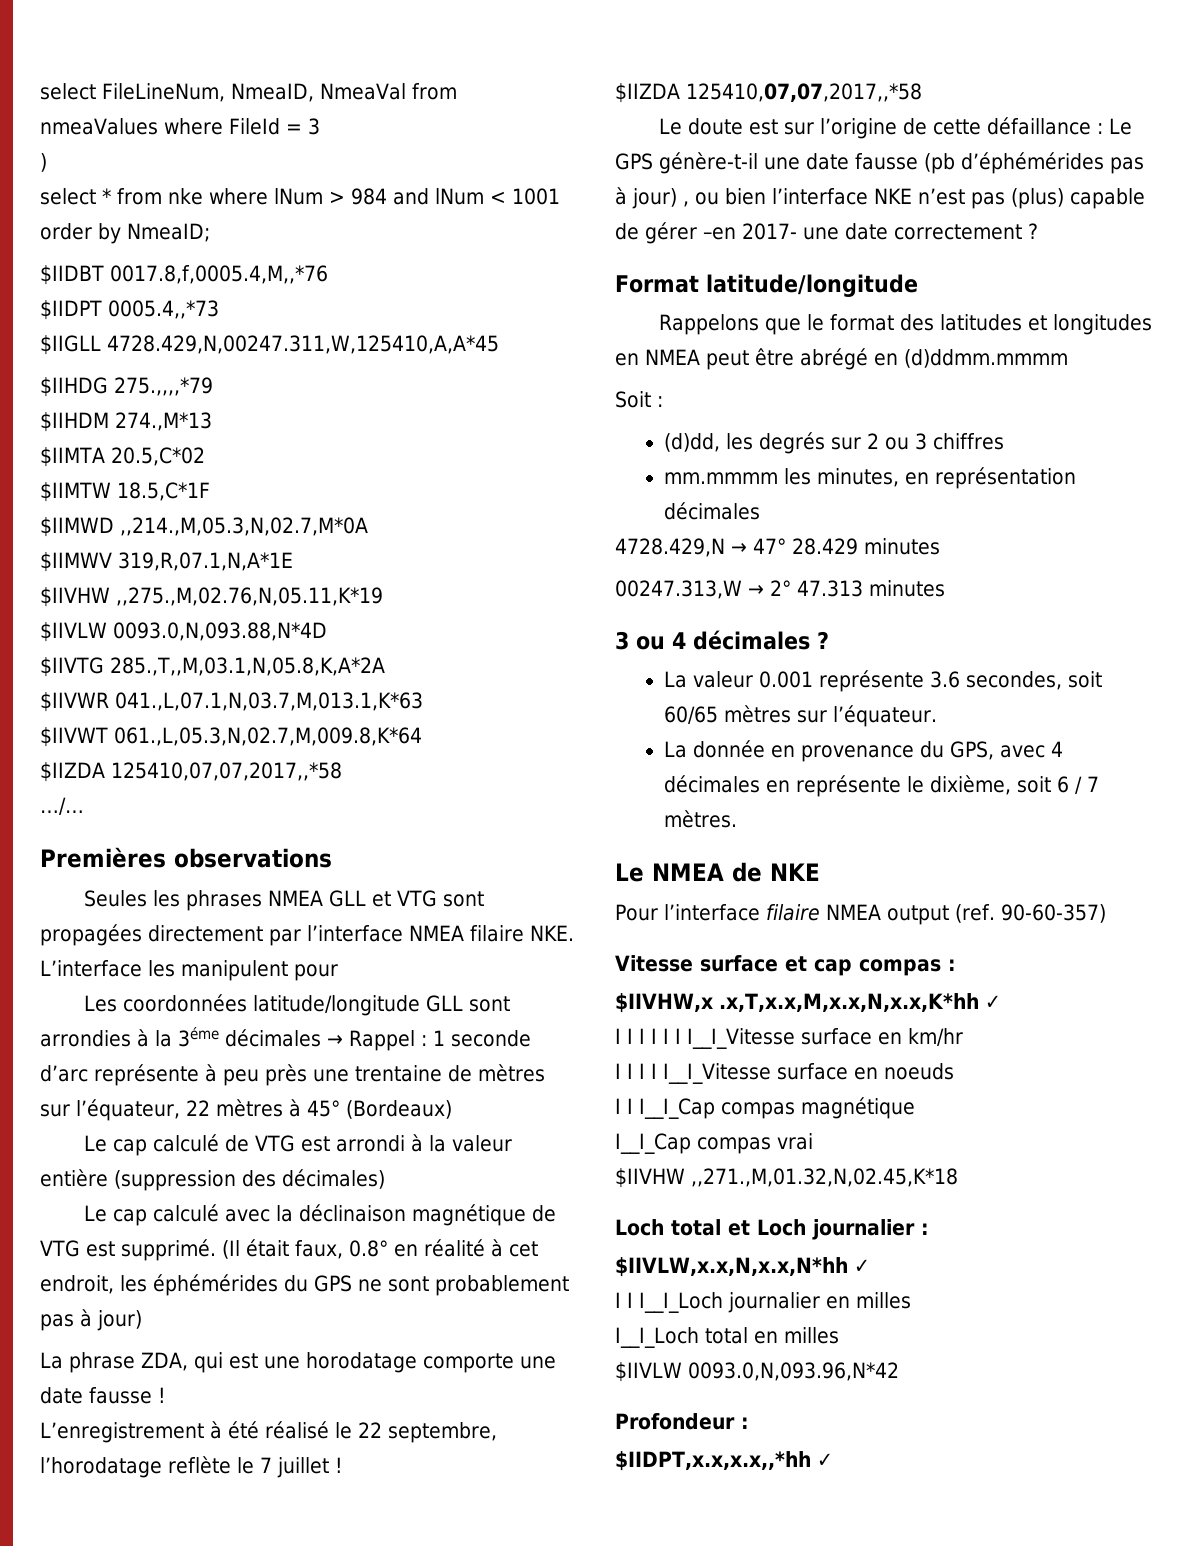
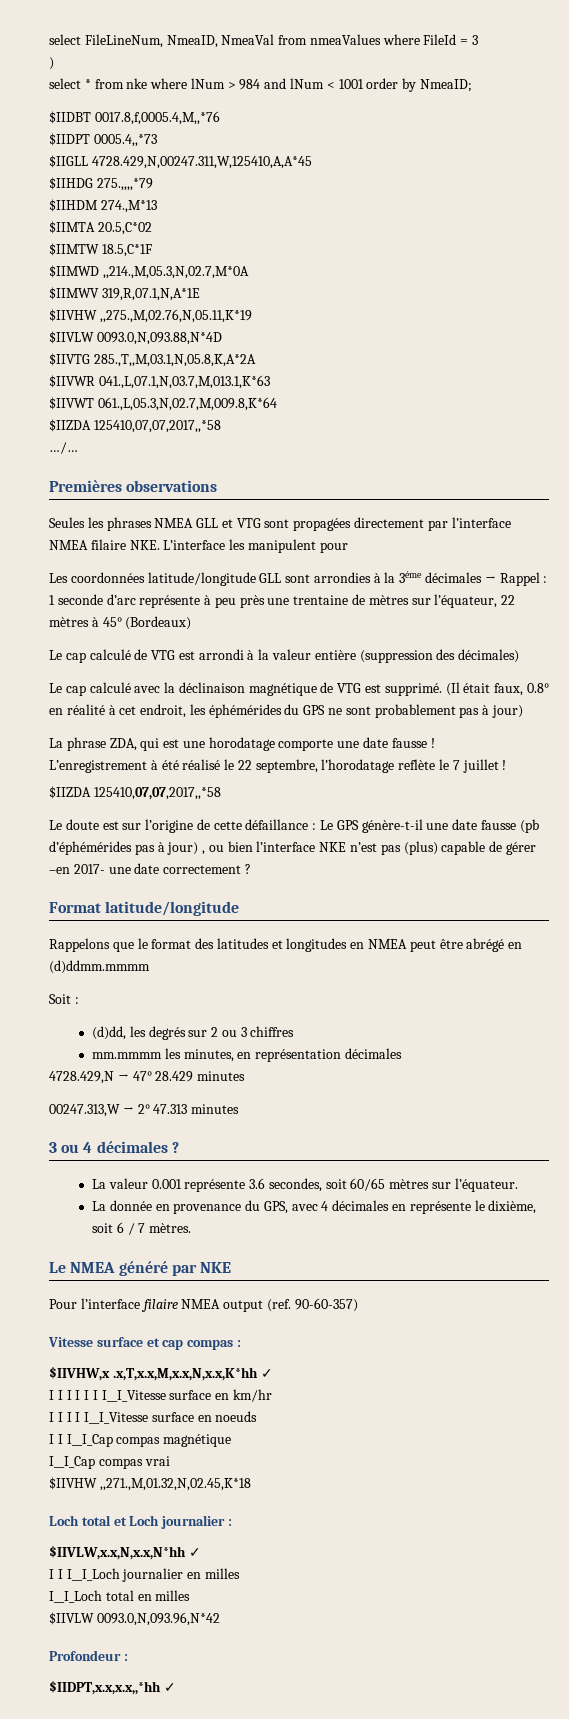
- Le NMEA de NKE
+ Le NMEA généré par NKE

